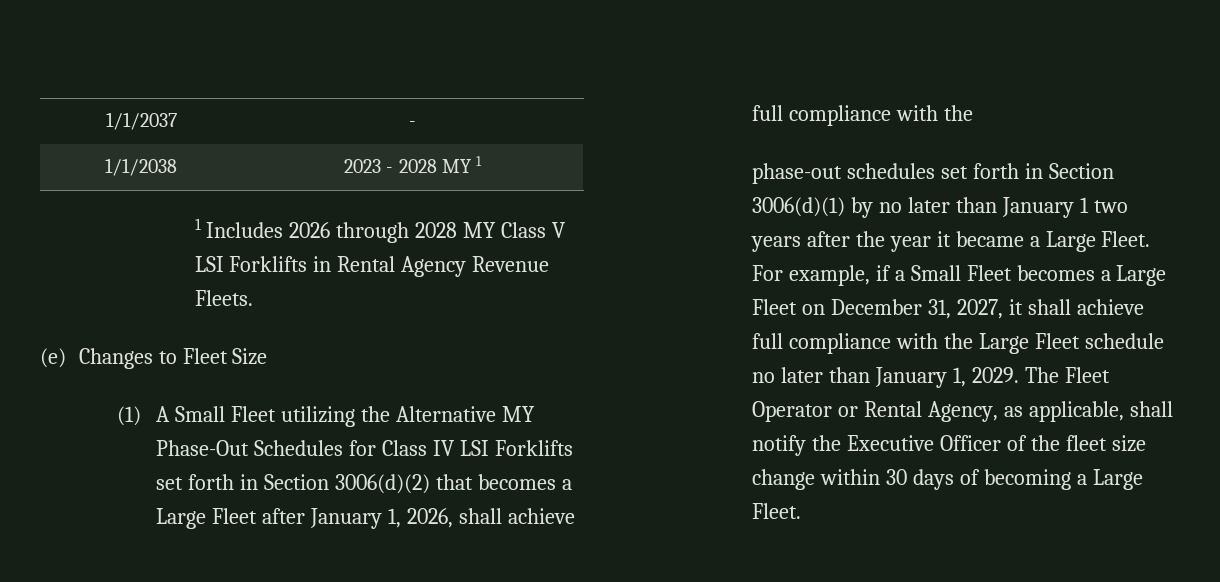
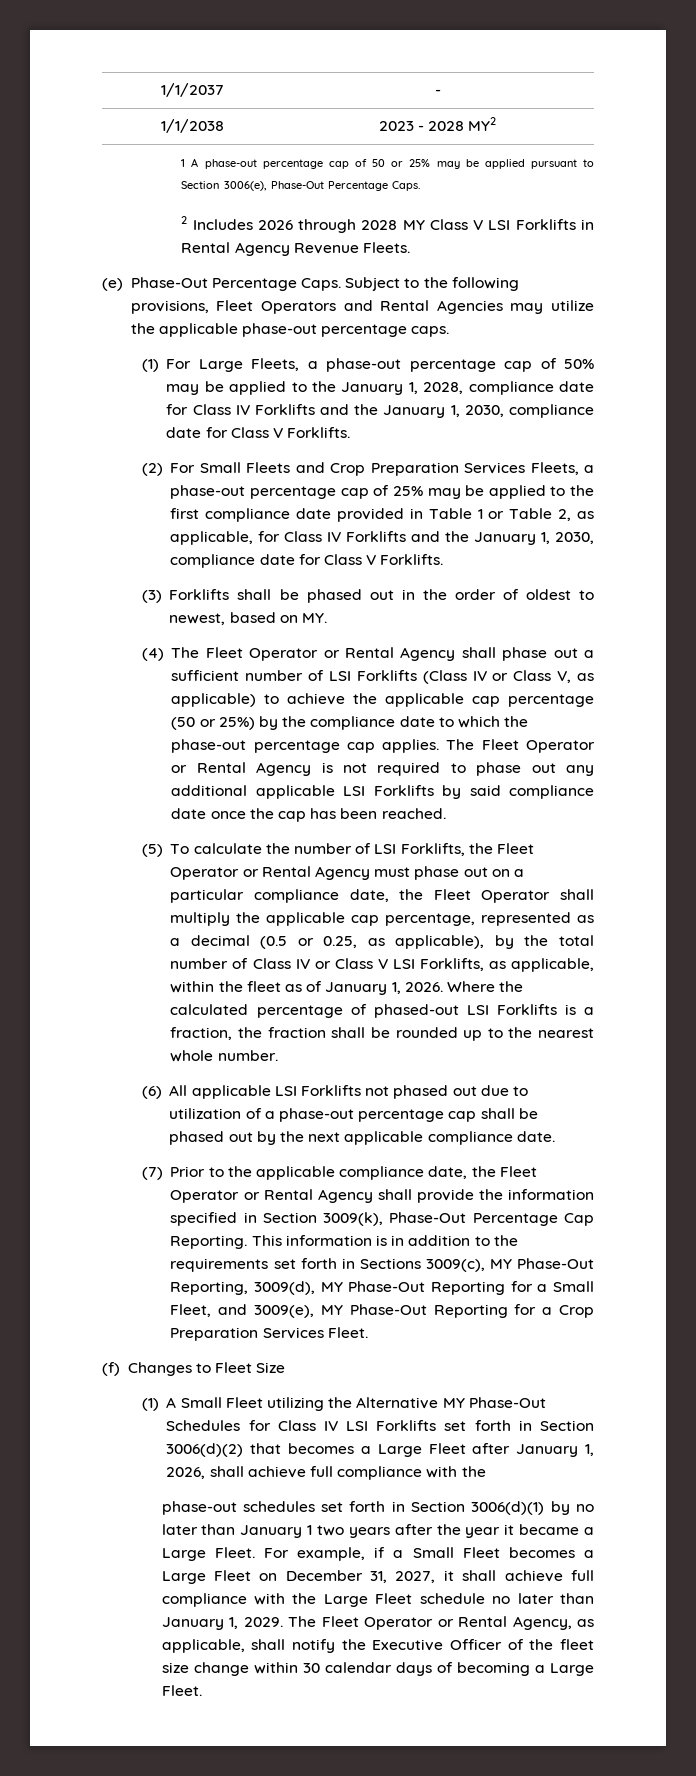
- 1/1/2038 | 2023 - 2028 MY 1
- 1 Includes 2026 through 2028 MY Class V LSI Forklifts in Rental Agency Revenue Fleets.
+ 1/1/2038 | 2023 - 2028 MY2
+ 1 A phase-out percentage cap of 50 or 25% may be applied pursuant to Section 3006(e), Phase-Out Percentage Caps.
+ 2 Includes 2026 through 2028 MY Class V LSI Forklifts in Rental Agency Revenue Fleets.
- (e) Changes to Fleet Size
+ (e) Phase-Out Percentage Caps. Subject to the following provisions, Fleet Operators and Rental Agencies may utilize the applicable phase-out percentage caps.
+ (1) For Large Fleets, a phase-out percentage cap of 50% may be applied to the January 1, 2028, compliance date for Class IV Forklifts and the January 1, 2030, compliance date for Class V Forklifts.
+ (2) For Small Fleets and Crop Preparation Services Fleets, a phase-out percentage cap of 25% may be applied to the first compliance date provided in Table 1 or Table 2, as applicable, for Class IV Forklifts and the January 1, 2030, compliance date for Class V Forklifts.
+ (3) Forklifts shall be phased out in the order of oldest to newest, based on MY.
+ (4) The Fleet Operator or Rental Agency shall phase out a sufficient number of LSI Forklifts (Class IV or Class V, as applicable) to achieve the applicable cap percentage (50 or 25%) by the compliance date to which the phase-out percentage cap applies. The Fleet Operator or Rental Agency is not required to phase out any additional applicable LSI Forklifts by said compliance date once the cap has been reached.
+ (5) To calculate the number of LSI Forklifts, the Fleet Operator or Rental Agency must phase out on a particular compliance date, the Fleet Operator shall multiply the applicable cap percentage, represented as a decimal (0.5 or 0.25, as applicable), by the total number of Class IV or Class V LSI Forklifts, as applicable, within the fleet as of January 1, 2026. Where the calculated percentage of phased-out LSI Forklifts is a fraction, the fraction shall be rounded up to the nearest whole number.
+ (6) All applicable LSI Forklifts not phased out due to utilization of a phase-out percentage cap shall be phased out by the next applicable compliance date.
+ (7) Prior to the applicable compliance date, the Fleet Operator or Rental Agency shall provide the information specified in Section 3009(k), Phase-Out Percentage Cap Reporting. This information is in addition to the requirements set forth in Sections 3009(c), MY Phase-Out Reporting, 3009(d), MY Phase-Out Reporting for a Small Fleet, and 3009(e), MY Phase-Out Reporting for a Crop Preparation Services Fleet.
+ (f) Changes to Fleet Size
- The Fleet Operator or Rental Agency, as applicable, shall notify the Executive Officer of the fleet size change within 30 days of becoming a Large Fleet.
+ The Fleet Operator or Rental Agency, as applicable, shall notify the Executive Officer of the fleet size change within 30 calendar days of becoming a Large Fleet.

